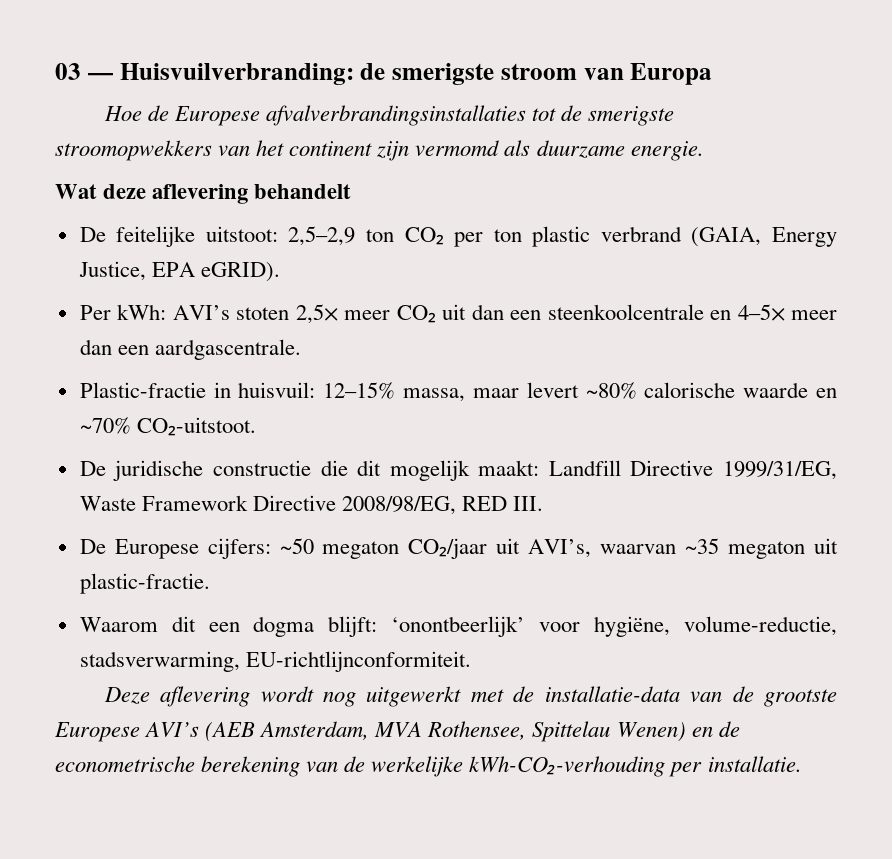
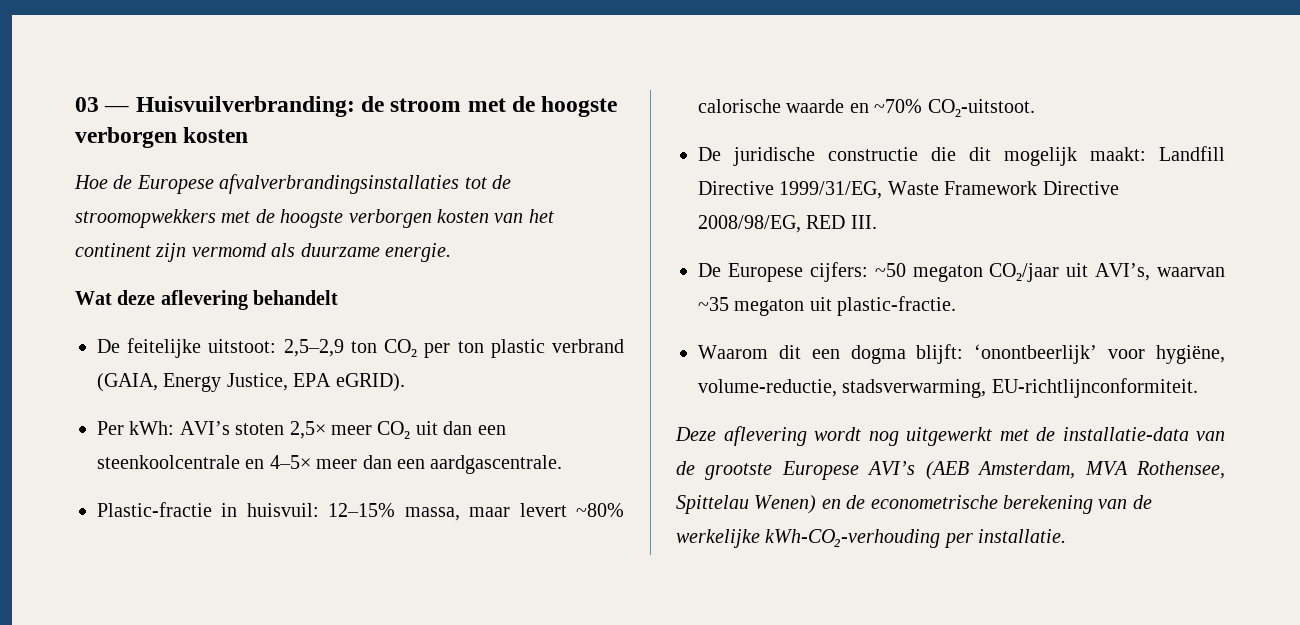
- 03 — Huisvuilverbranding: de smerigste stroom van Europa
+ 03 — Huisvuilverbranding: de stroom met de hoogste verborgen kosten
- Hoe de Europese afvalverbrandingsinstallaties tot de smerigste stroomopwekkers van het continent zijn vermomd als duurzame energie.
+ Hoe de Europese afvalverbrandingsinstallaties tot de stroomopwekkers met de hoogste verborgen kosten van het continent zijn vermomd als duurzame energie.

